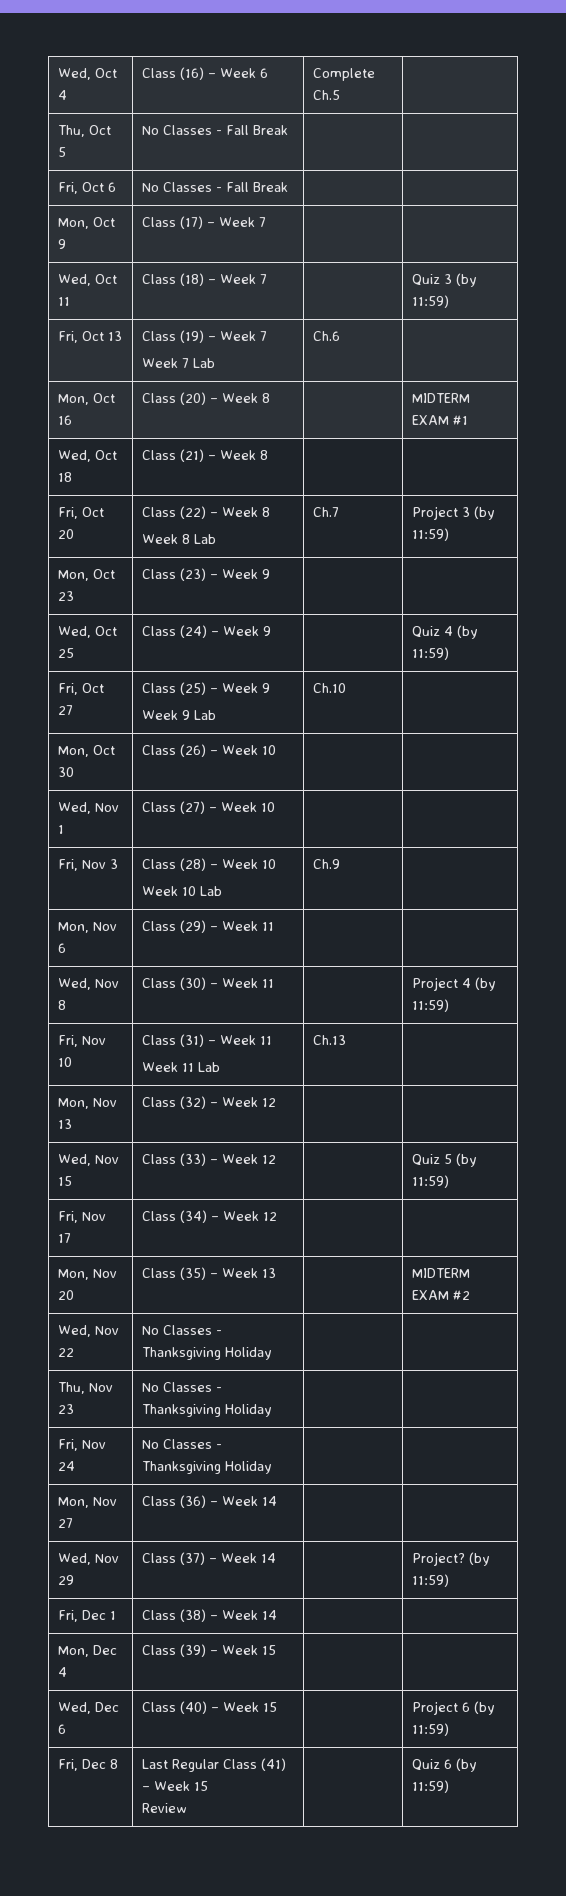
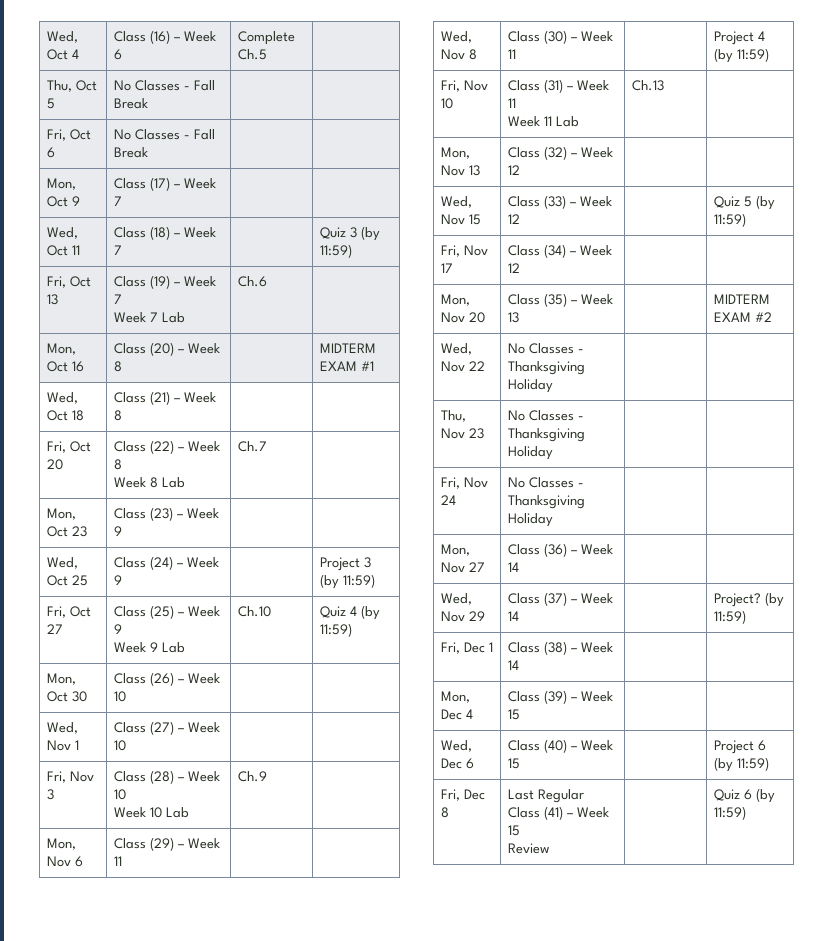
  Fri, Oct 20 | Class (22) – Week 8
- Week 8 Lab | Ch.7 | Project 3 (by 11:59)
+ Week 8 Lab | Ch.7 |
- Wed, Oct 25 | Class (24) – Week 9 | | Quiz 4 (by 11:59)
+ Wed, Oct 25 | Class (24) – Week 9 | | Project 3 (by 11:59)
  Fri, Oct 27 | Class (25) – Week 9
- Week 9 Lab | Ch.10 |
+ Week 9 Lab | Ch.10 | Quiz 4 (by 11:59)

